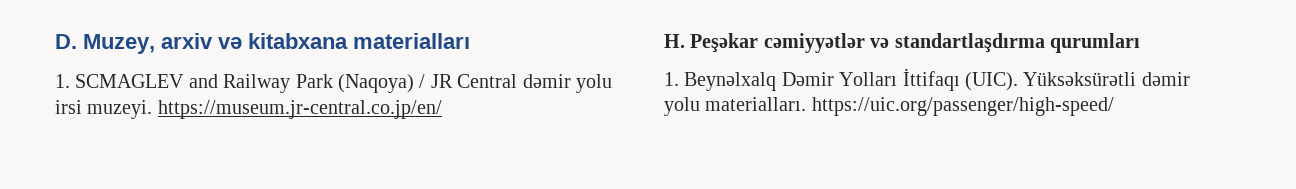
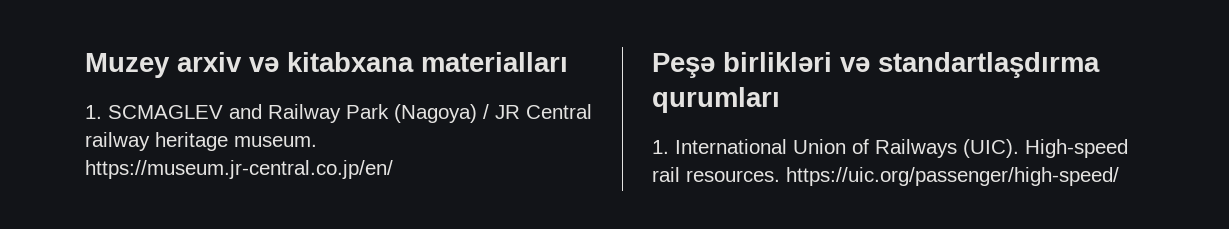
- D. Muzey, arxiv və kitabxana materialları
+ Muzey arxiv və kitabxana materialları
- 1. SCMAGLEV and Railway Park (Naqoya) / JR Central dəmir yolu irsi muzeyi. https://museum.jr-central.co.jp/en/
- H. Peşəkar cəmiyyətlər və standartlaşdırma qurumları
- 1. Beynəlxalq Dəmir Yolları İttifaqı (UIC). Yüksəksürətli dəmir yolu materialları. https://uic.org/passenger/high-speed/
+ 1. SCMAGLEV and Railway Park (Nagoya) / JR Central railway heritage museum. https://museum.jr-central.co.jp/en/
+ Peşə birlikləri və standartlaşdırma qurumları
+ 1. International Union of Railways (UIC). High-speed rail resources. https://uic.org/passenger/high-speed/

